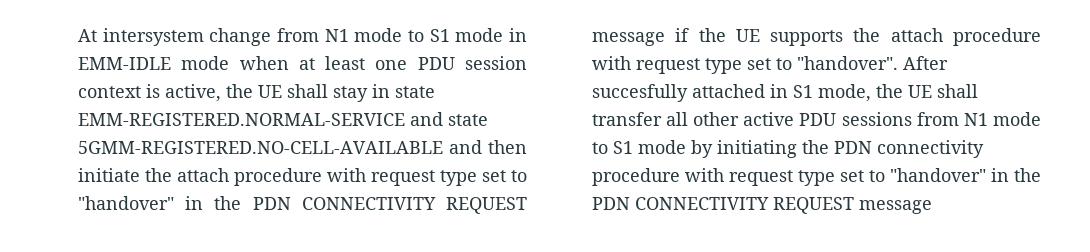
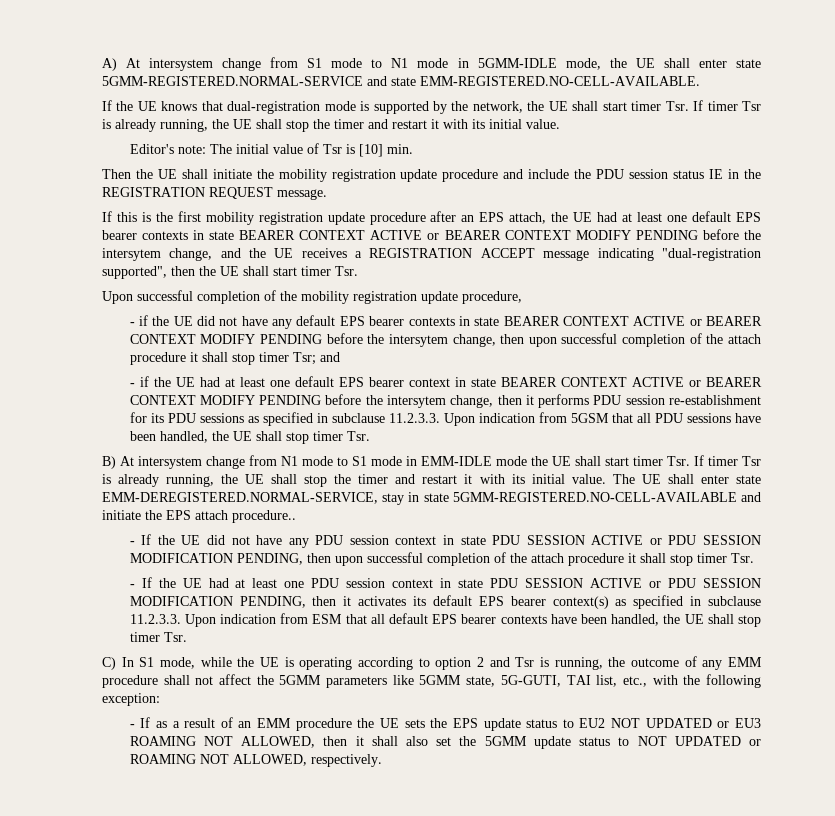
- At intersystem change from N1 mode to S1 mode in EMM-IDLE mode when at least one PDU session context is active, the UE shall stay in state EMM-REGISTERED.NORMAL-SERVICE and state 5GMM-REGISTERED.NO-CELL-AVAILABLE and then initiate the attach procedure with request type set to "handover" in the PDN CONNECTIVITY REQUEST message if the UE supports the attach procedure with request type set to "handover". After succesfully attached in S1 mode, the UE shall transfer all other active PDU sessions from N1 mode to S1 mode by initiating the PDN connectivity procedure with request type set to "handover" in the PDN CONNECTIVITY REQUEST message
+ A) At intersystem change from S1 mode to N1 mode in 5GMM-IDLE mode, the UE shall enter state 5GMM-REGISTERED.NORMAL-SERVICE and state EMM-REGISTERED.NO-CELL-AVAILABLE.
+ If the UE knows that dual-registration mode is supported by the network, the UE shall start timer Tsr. If timer Tsr is already running, the UE shall stop the timer and restart it with its initial value.
+ Editor's note: The initial value of Tsr is [10] min.
+ Then the UE shall initiate the mobility registration update procedure and include the PDU session status IE in the REGISTRATION REQUEST message.
+ If this is the first mobility registration update procedure after an EPS attach, the UE had at least one default EPS bearer contexts in state BEARER CONTEXT ACTIVE or BEARER CONTEXT MODIFY PENDING before the intersytem change, and the UE receives a REGISTRATION ACCEPT message indicating "dual-registration supported", then the UE shall start timer Tsr.
+ Upon successful completion of the mobility registration update procedure,
+ - if the UE did not have any default EPS bearer contexts in state BEARER CONTEXT ACTIVE or BEARER CONTEXT MODIFY PENDING before the intersytem change, then upon successful completion of the attach procedure it shall stop timer Tsr; and
+ - if the UE had at least one default EPS bearer context in state BEARER CONTEXT ACTIVE or BEARER CONTEXT MODIFY PENDING before the intersytem change, then it performs PDU session re-establishment for its PDU sessions as specified in subclause 11.2.3.3. Upon indication from 5GSM that all PDU sessions have been handled, the UE shall stop timer Tsr.
+ B) At intersystem change from N1 mode to S1 mode in EMM-IDLE mode the UE shall start timer Tsr. If timer Tsr is already running, the UE shall stop the timer and restart it with its initial value. The UE shall enter state EMM-DEREGISTERED.NORMAL-SERVICE, stay in state 5GMM-REGISTERED.NO-CELL-AVAILABLE and initiate the EPS attach procedure..
+ - If the UE did not have any PDU session context in state PDU SESSION ACTIVE or PDU SESSION MODIFICATION PENDING, then upon successful completion of the attach procedure it shall stop timer Tsr.
+ - If the UE had at least one PDU session context in state PDU SESSION ACTIVE or PDU SESSION MODIFICATION PENDING, then it activates its default EPS bearer context(s) as specified in subclause 11.2.3.3. Upon indication from ESM that all default EPS bearer contexts have been handled, the UE shall stop timer Tsr.
+ C) In S1 mode, while the UE is operating according to option 2 and Tsr is running, the outcome of any EMM procedure shall not affect the 5GMM parameters like 5GMM state, 5G-GUTI, TAI list, etc., with the following exception:
+ - If as a result of an EMM procedure the UE sets the EPS update status to EU2 NOT UPDATED or EU3 ROAMING NOT ALLOWED, then it shall also set the 5GMM update status to NOT UPDATED or ROAMING NOT ALLOWED, respectively.

